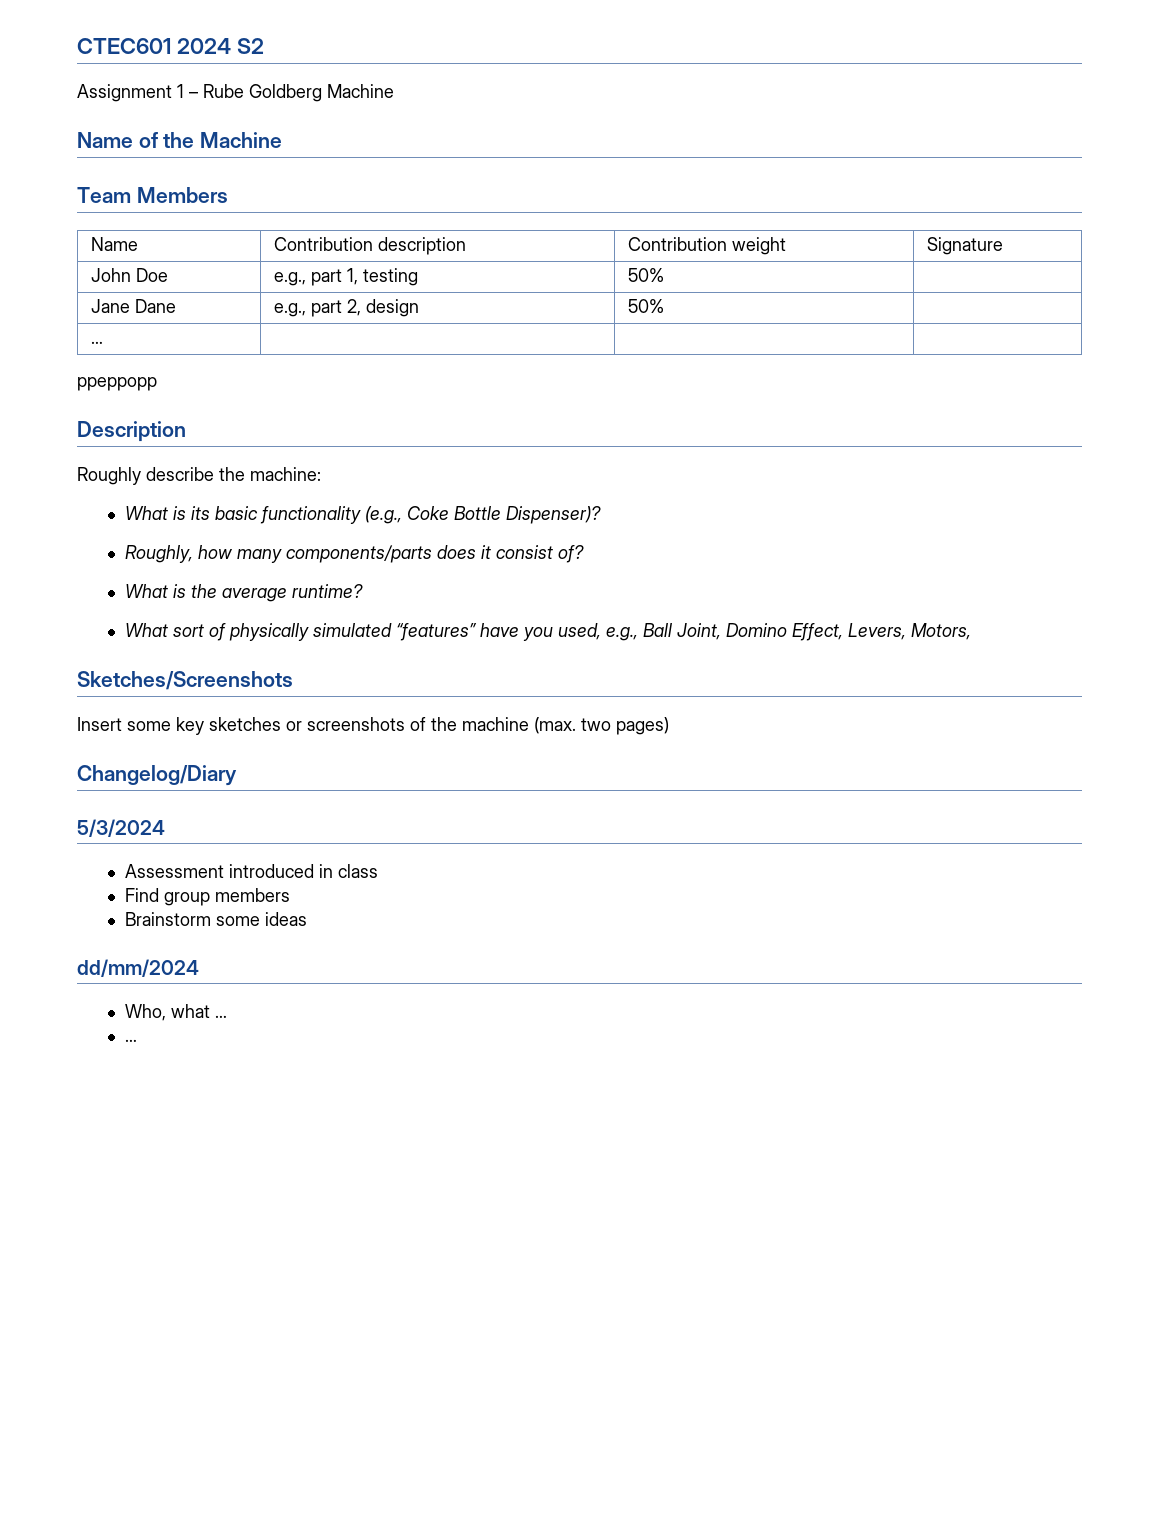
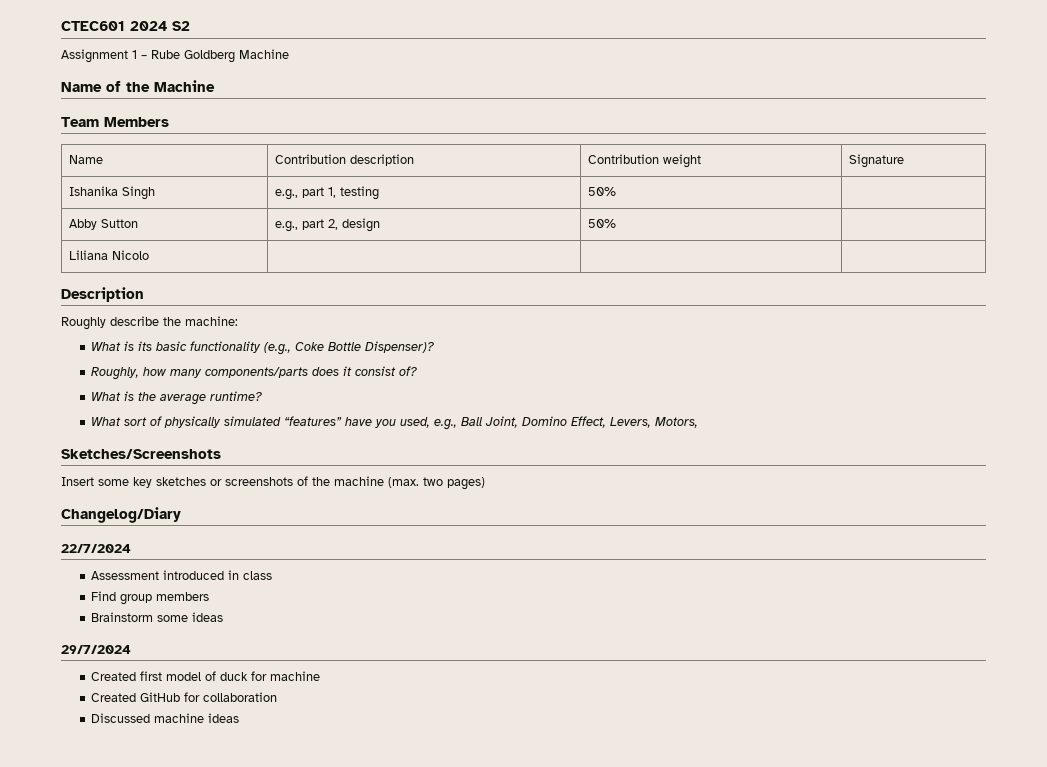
- John Doe | e.g., part 1, testing | 50% |
+ Ishanika Singh | e.g., part 1, testing | 50% |
- Jane Dane | e.g., part 2, design | 50% |
+ Abby Sutton | e.g., part 2, design | 50% |
- … | | |
- ppeppopp
+ Liliana Nicolo | | |
- 5/3/2024
+ 22/7/2024
- dd/mm/2024
- Who, what …
- …
+ 29/7/2024
+ Created first model of duck for machine
+ Created GitHub for collaboration
+ Discussed machine ideas

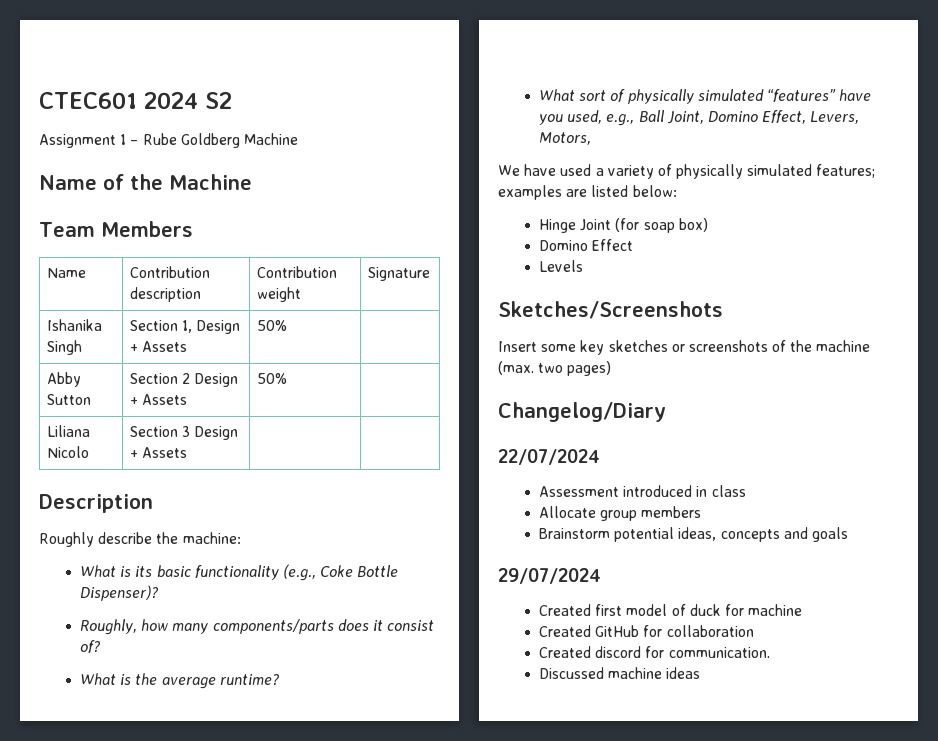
- Ishanika Singh | e.g., part 1, testing | 50% |
- Abby Sutton | e.g., part 2, design | 50% |
- Liliana Nicolo | | |
+ Ishanika Singh | Section 1, Design + Assets | 50% |
+ Abby Sutton | Section 2 Design + Assets | 50% |
+ Liliana Nicolo | Section 3 Design + Assets | |
+ We have used a variety of physically simulated features; examples are listed below:
+ Hinge Joint (for soap box)
+ Domino Effect
+ Levels
- 22/7/2024
+ 22/07/2024
- Find group members
+ Allocate group members
- Brainstorm some ideas
- 29/7/2024
+ Brainstorm potential ideas, concepts and goals
+ 29/07/2024
+ Created discord for communication.

